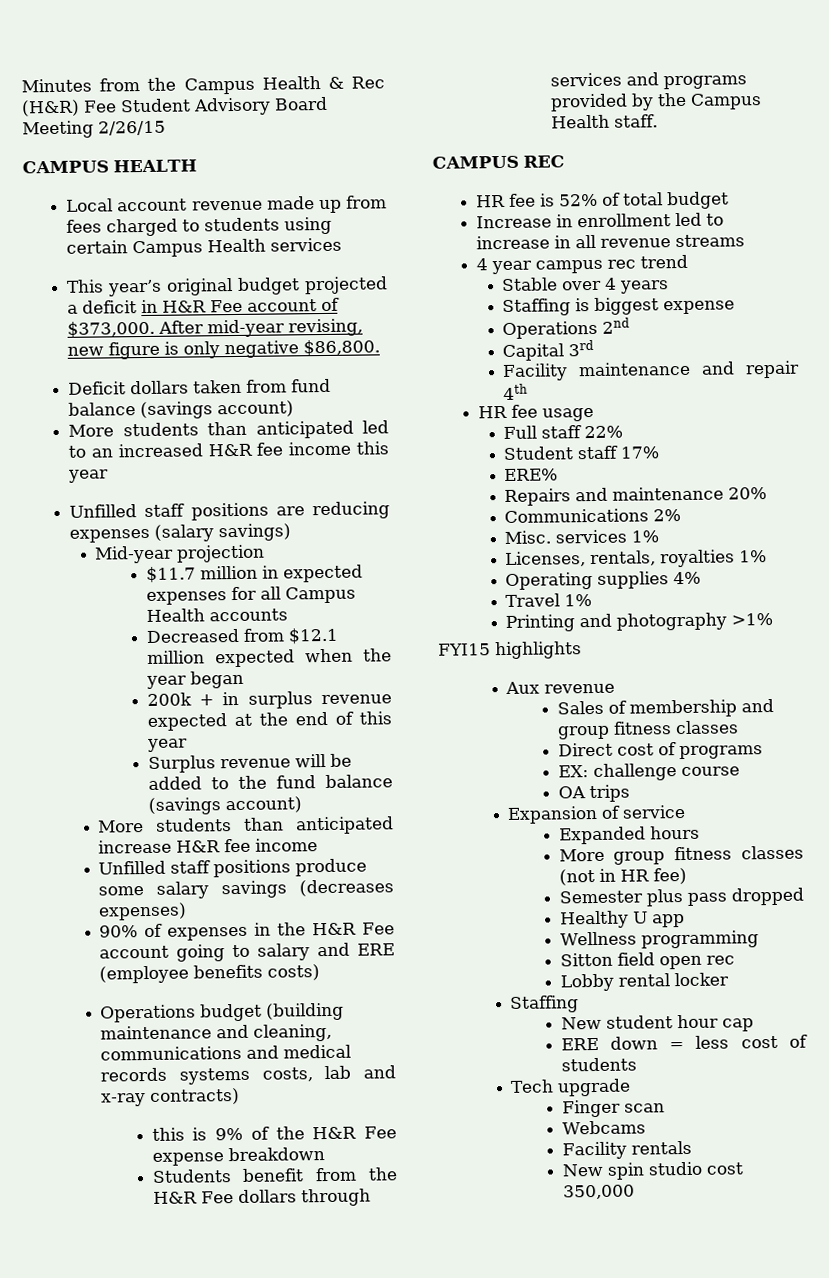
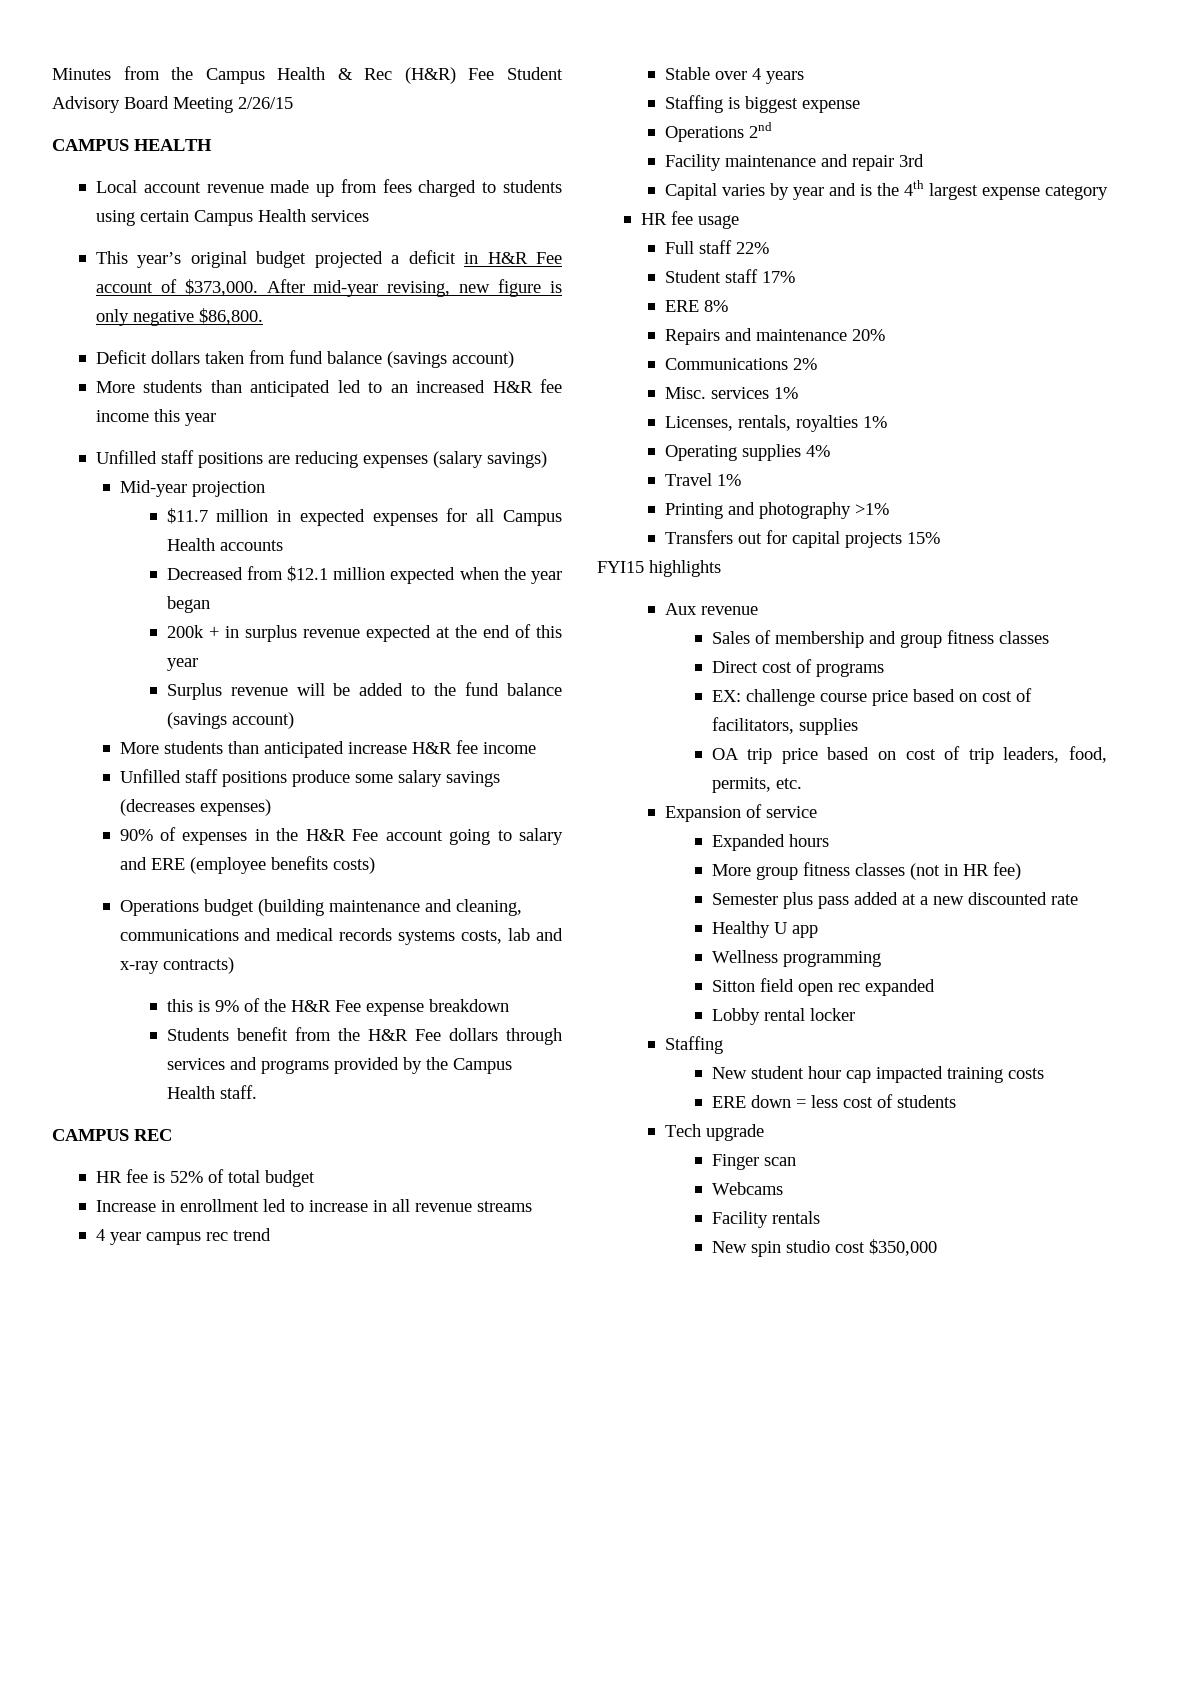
- Capital 3rd
- Facility maintenance and repair 4th
+ Facility maintenance and repair 3rd
+ Capital varies by year and is the 4th largest expense category
- ERE%
+ ERE 8%
+ Transfers out for capital projects 15%
- EX: challenge course
- OA trips
+ EX: challenge course price based on cost of facilitators, supplies
+ OA trip price based on cost of trip leaders, food, permits, etc.
- Semester plus pass dropped
+ Semester plus pass added at a new discounted rate
- Sitton field open rec
+ Sitton field open rec expanded
- New student hour cap
+ New student hour cap impacted training costs
- New spin studio cost 350,000
+ New spin studio cost $350,000

